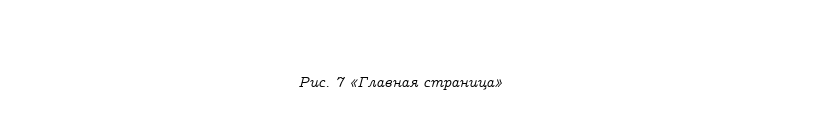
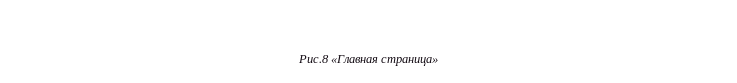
- Рис. 7 «Главная страница»
+ Рис.8 «Главная страница»

